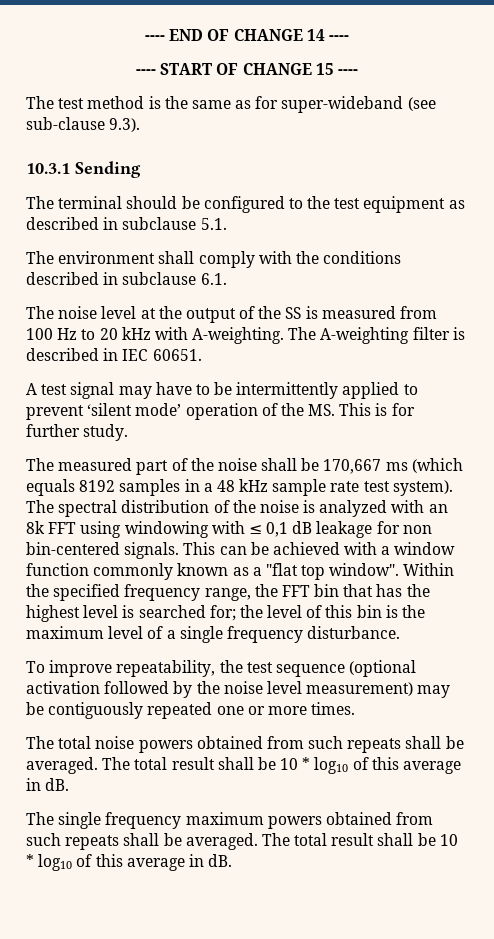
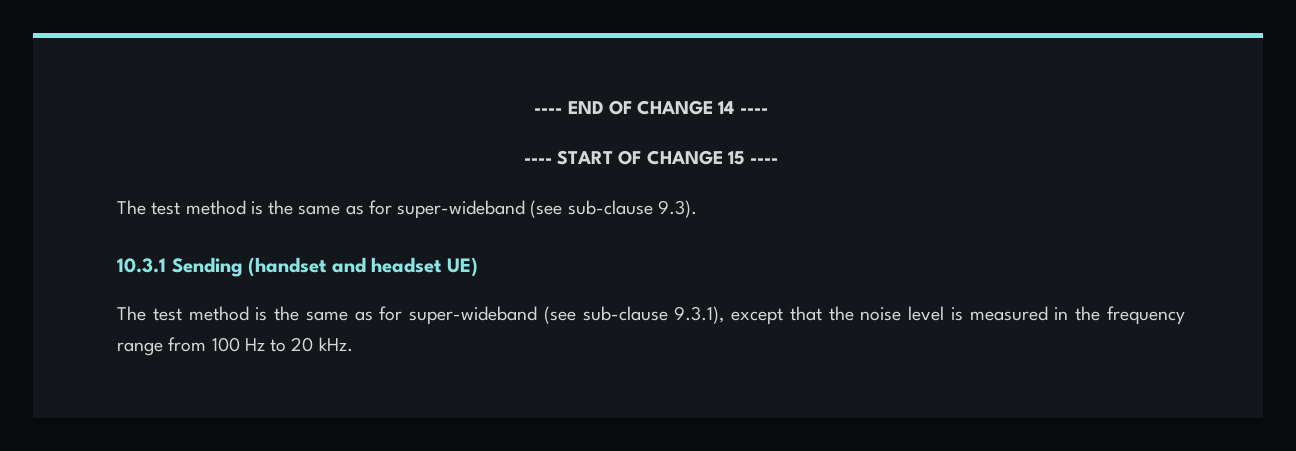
- 10.3.1 Sending
- The terminal should be configured to the test equipment as described in subclause 5.1.
- The environment shall comply with the conditions described in subclause 6.1.
- The noise level at the output of the SS is measured from 100 Hz to 20 kHz with A-weighting. The A-weighting filter is described in IEC 60651.
- A test signal may have to be intermittently applied to prevent ‘silent mode’ operation of the MS. This is for further study.
- The measured part of the noise shall be 170,667 ms (which equals 8192 samples in a 48 kHz sample rate test system). The spectral distribution of the noise is analyzed with an 8k FFT using windowing with ≤ 0,1 dB leakage for non bin-centered signals. This can be achieved with a window function commonly known as a "flat top window". Within the specified frequency range, the FFT bin that has the highest level is searched for; the level of this bin is the maximum level of a single frequency disturbance.
- To improve repeatability, the test sequence (optional activation followed by the noise level measurement) may be contiguously repeated one or more times.
- The total noise powers obtained from such repeats shall be averaged. The total result shall be 10 * log10 of this average in dB.
- The single frequency maximum powers obtained from such repeats shall be averaged. The total result shall be 10 * log10 of this average in dB.
+ 10.3.1 Sending (handset and headset UE)
+ The test method is the same as for super-wideband (see sub-clause 9.3.1), except that the noise level is measured in the frequency range from 100 Hz to 20 kHz.

